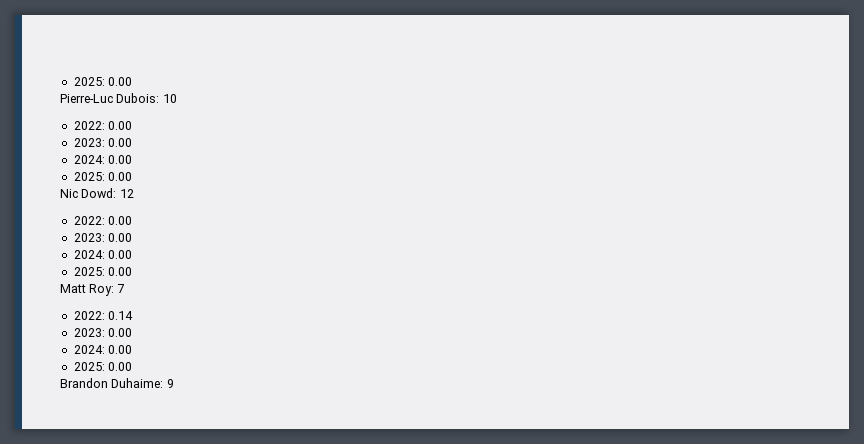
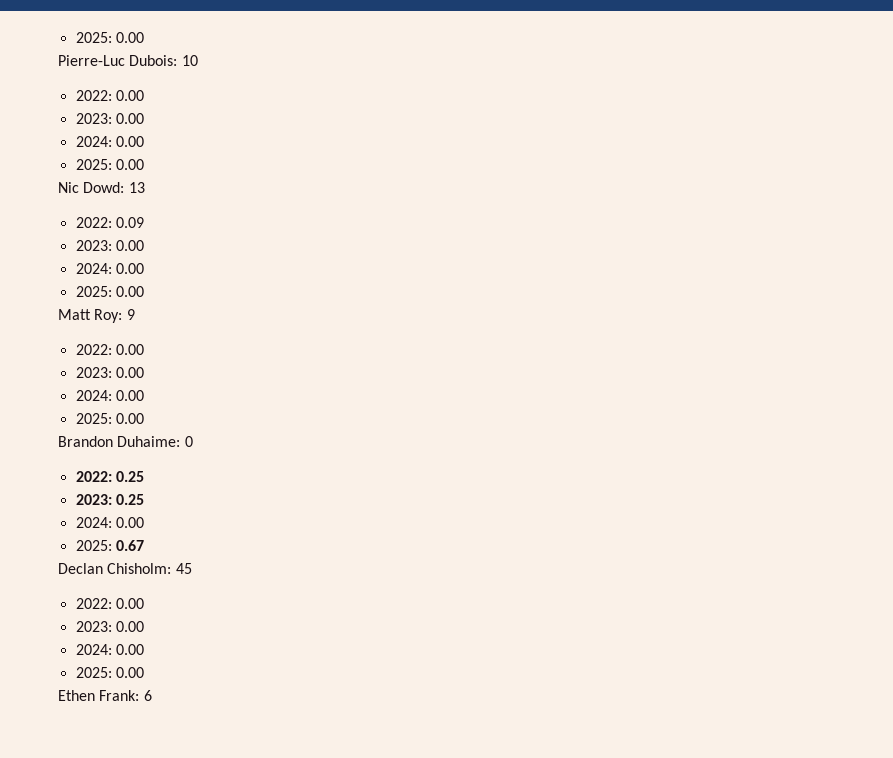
- Nic Dowd: 12
+ Nic Dowd: 13
+ 2022: 0.09
+ 2023: 0.00
+ 2024: 0.00
+ 2025: 0.00
+ Matt Roy: 9
  2022: 0.00
  2023: 0.00
  2024: 0.00
  2025: 0.00
- Matt Roy: 7
- 2022: 0.14
+ Brandon Duhaime: 0
+ 2022: 0.25
+ 2023: 0.25
+ 2024: 0.00
+ 2025: 0.67
+ Declan Chisholm: 45
+ 2022: 0.00
  2023: 0.00
  2024: 0.00
  2025: 0.00
- Brandon Duhaime: 9
+ Ethen Frank: 6

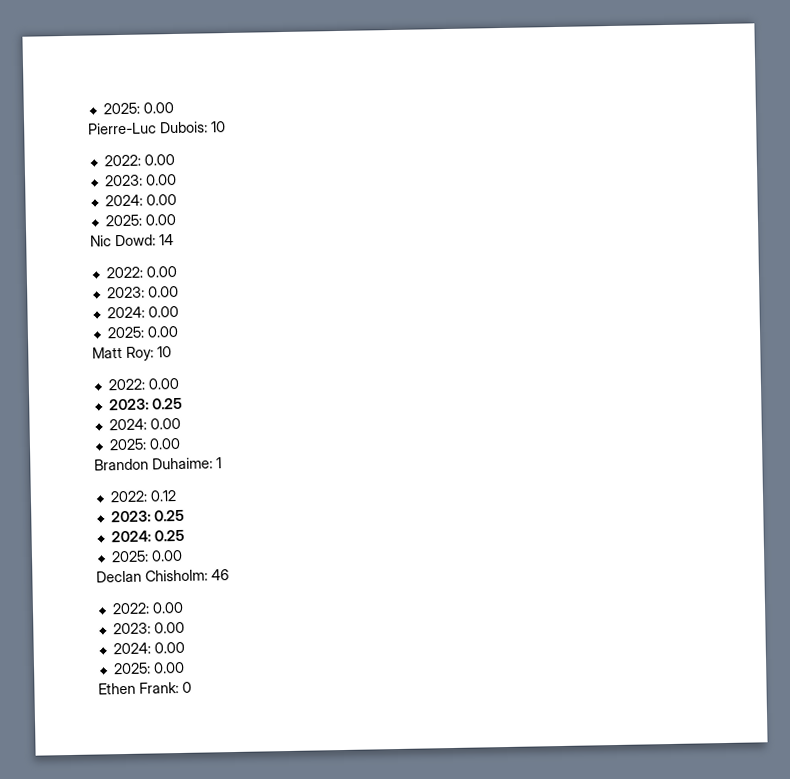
- Nic Dowd: 13
- 2022: 0.09
- 2023: 0.00
- 2024: 0.00
- 2025: 0.00
- Matt Roy: 9
+ Nic Dowd: 14
  2022: 0.00
  2023: 0.00
  2024: 0.00
  2025: 0.00
- Brandon Duhaime: 0
- 2022: 0.25
+ Matt Roy: 10
+ 2022: 0.00
  2023: 0.25
  2024: 0.00
- 2025: 0.67
+ 2025: 0.00
+ Brandon Duhaime: 1
+ 2022: 0.12
+ 2023: 0.25
+ 2024: 0.25
+ 2025: 0.00
- Declan Chisholm: 45
+ Declan Chisholm: 46
- Ethen Frank: 6
+ Ethen Frank: 0

